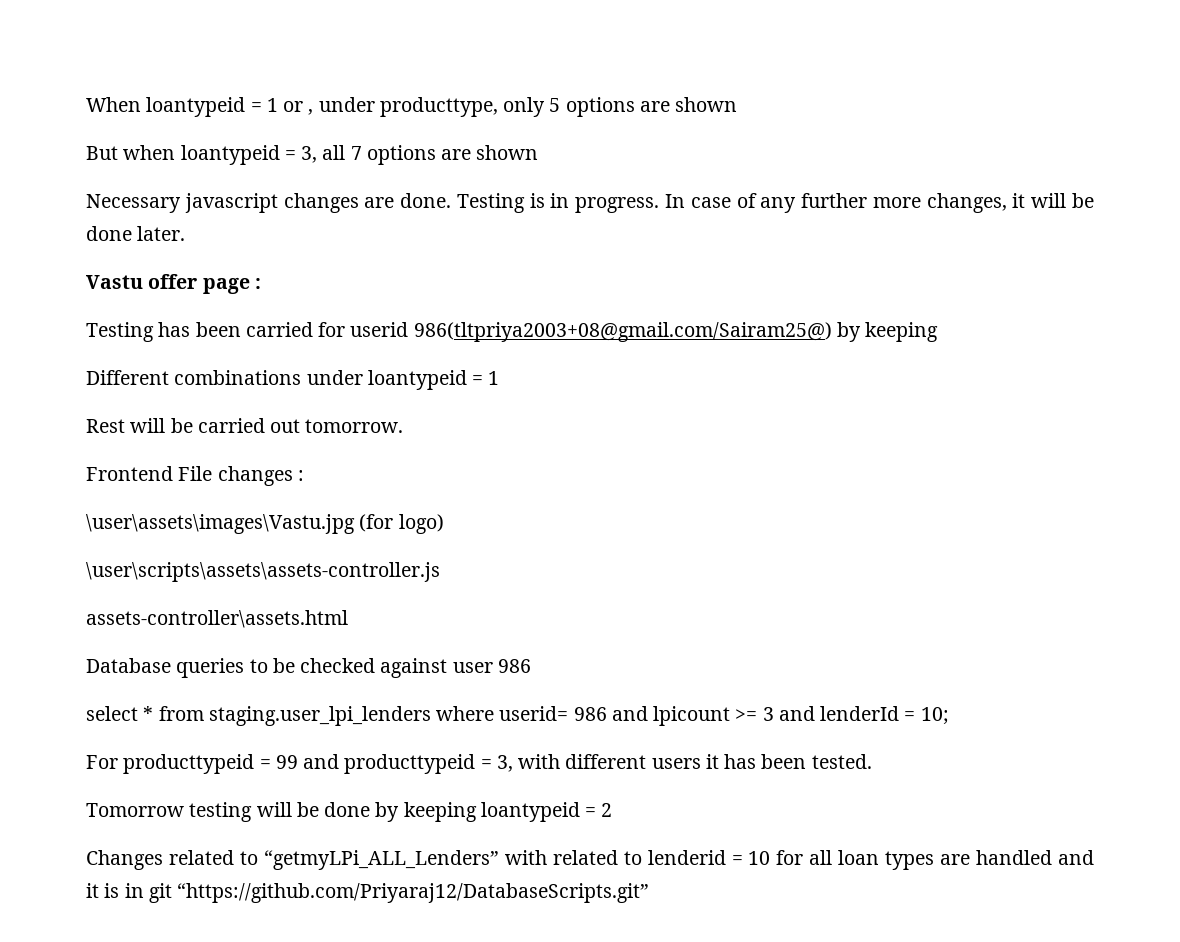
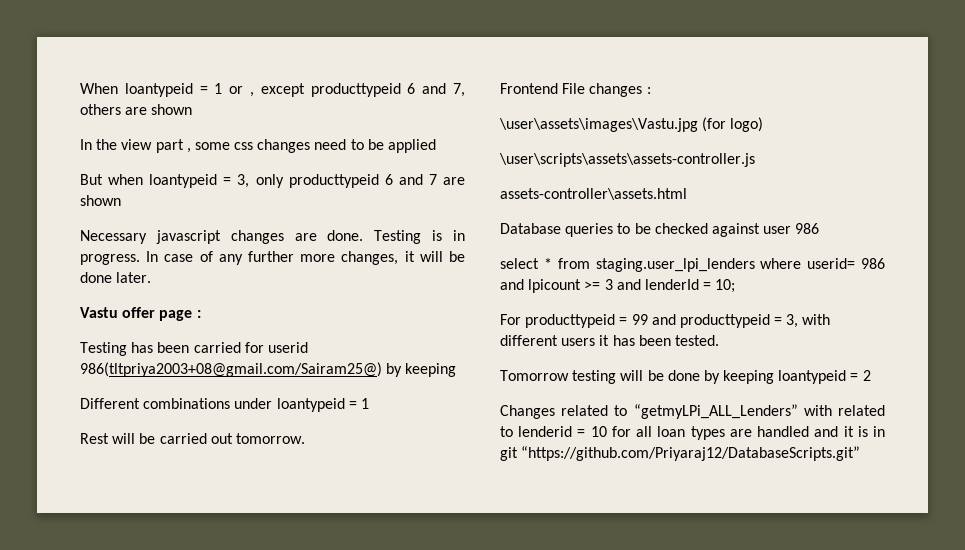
- When loantypeid = 1 or , under producttype, only 5 options are shown
+ When loantypeid = 1 or , except producttypeid 6 and 7, others are shown
+ In the view part , some css changes need to be applied
- But when loantypeid = 3, all 7 options are shown
+ But when loantypeid = 3, only producttypeid 6 and 7 are shown

